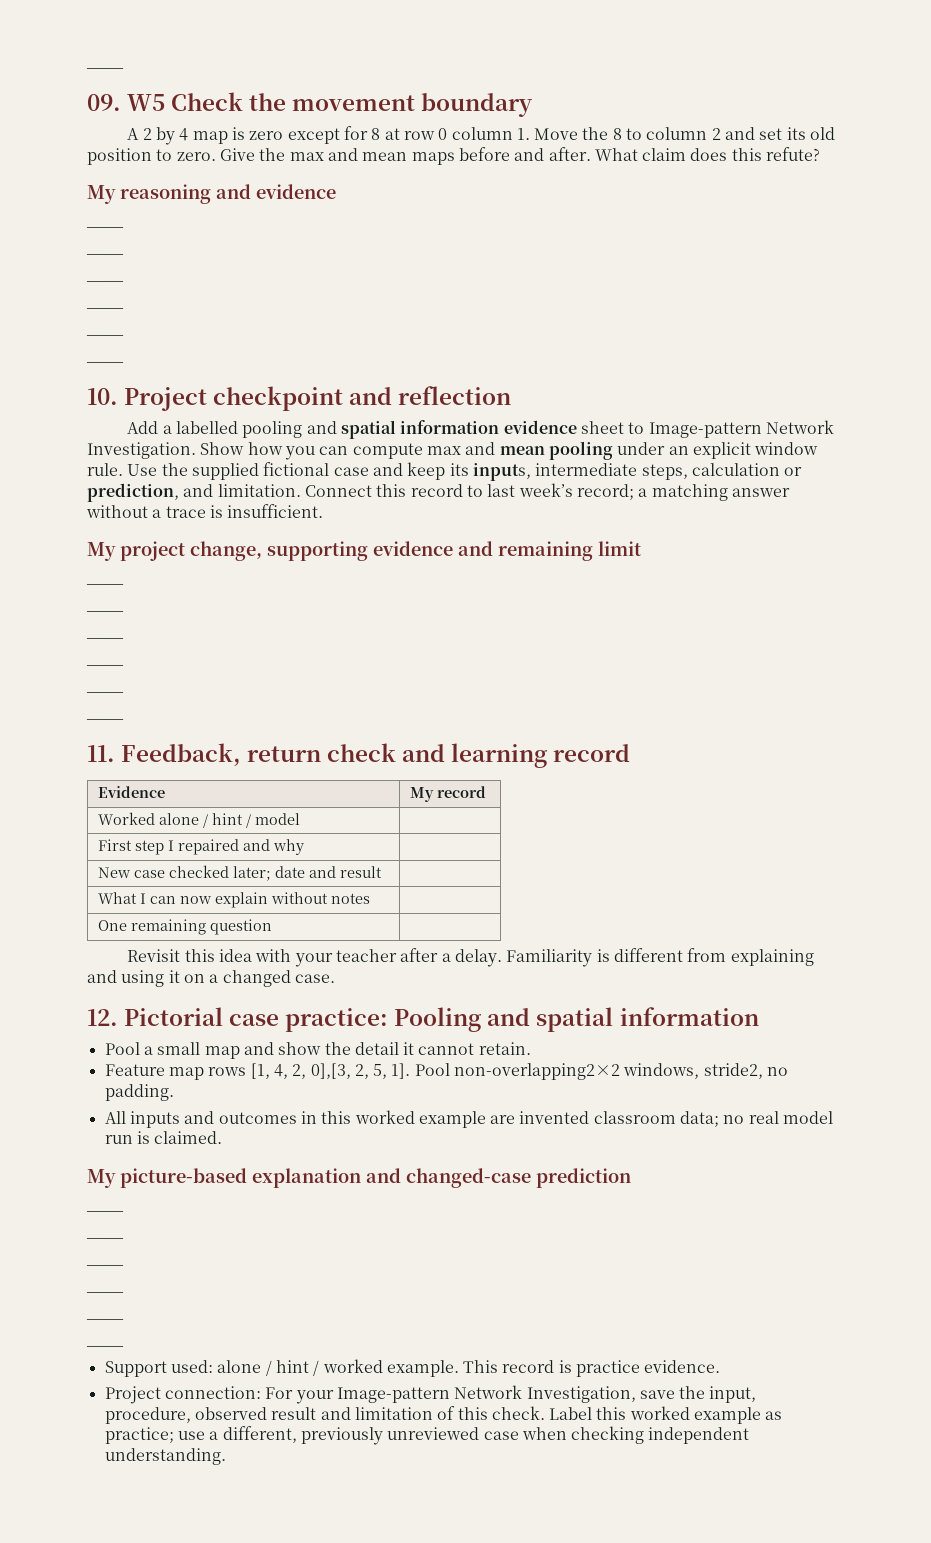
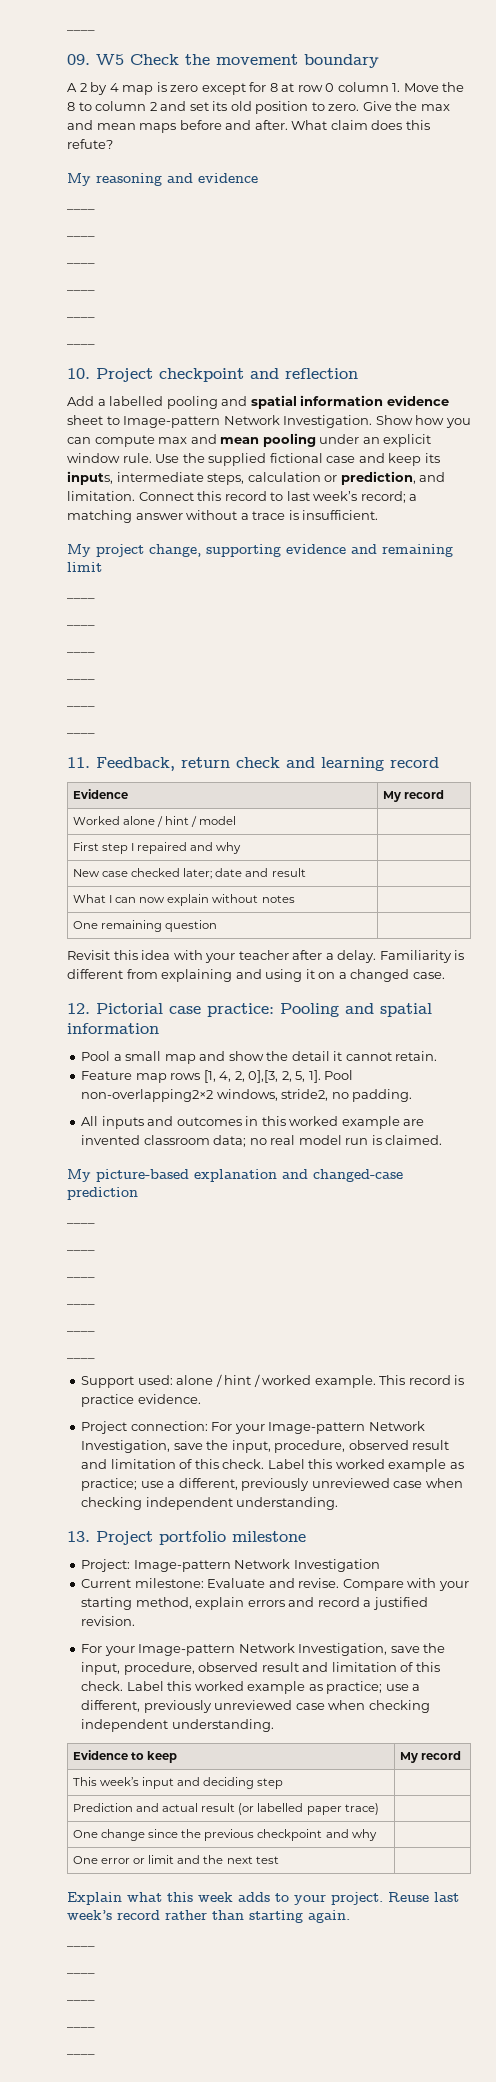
+ 13. Project portfolio milestone
+ Project: Image-pattern Network Investigation
+ Current milestone: Evaluate and revise. Compare with your starting method, explain errors and record a justified revision.
+ For your Image-pattern Network Investigation, save the input, procedure, observed result and limitation of this check. Label this worked example as practice; use a different, previously unreviewed case when checking independent understanding.
+ Evidence to keep | My record
+ This week’s input and deciding step |
+ Prediction and actual result (or labelled paper trace) |
+ One change since the previous checkpoint and why |
+ One error or limit and the next test |
+ Explain what this week adds to your project. Reuse last week’s record rather than starting again.
+ ____
+ ____
+ ____
+ ____
+ ____

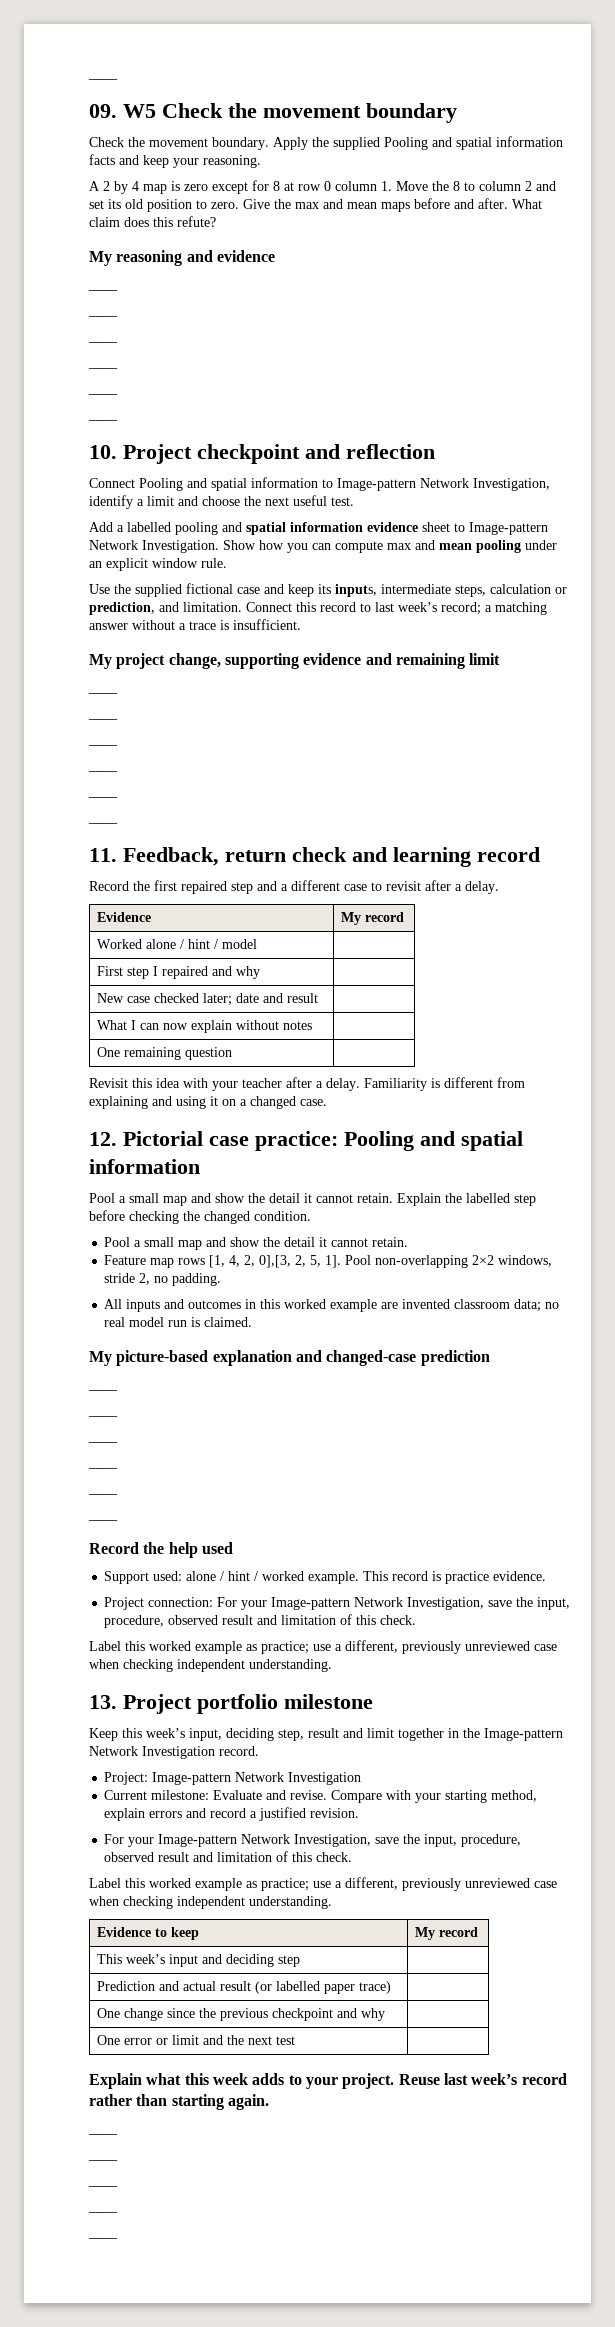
+ Check the movement boundary. Apply the supplied Pooling and spatial information facts and keep your reasoning.
+ Connect Pooling and spatial information to Image-pattern Network Investigation, identify a limit and choose the next useful test.
- Show how you can compute max and mean pooling under an explicit window rule. Use the supplied fictional case and keep its inputs, intermediate steps, calculation or prediction, and limitation.
+ Show how you can compute max and mean pooling under an explicit window rule.
+ Use the supplied fictional case and keep its inputs, intermediate steps, calculation or prediction, and limitation.
+ Record the first repaired step and a different case to revisit after a delay.
+ Pool a small map and show the detail it cannot retain. Explain the labelled step before checking the changed condition.
- Pool non-overlapping2×2 windows, stride2, no padding.
+ Pool non-overlapping 2×2 windows, stride 2, no padding.
+ Record the help used
- Project connection: For your Image-pattern Network Investigation, save the input, procedure, observed result and limitation of this check. Label this worked example as practice; use a different, previously unreviewed case when checking independent understanding.
+ Project connection: For your Image-pattern Network Investigation, save the input, procedure, observed result and limitation of this check.
+ Label this worked example as practice; use a different, previously unreviewed case when checking independent understanding.
+ Keep this week’s input, deciding step, result and limit together in the Image-pattern Network Investigation record.
  Compare with your starting method, explain errors and record a justified revision.
- For your Image-pattern Network Investigation, save the input, procedure, observed result and limitation of this check. Label this worked example as practice; use a different, previously unreviewed case when checking independent understanding.
+ For your Image-pattern Network Investigation, save the input, procedure, observed result and limitation of this check.
+ Label this worked example as practice; use a different, previously unreviewed case when checking independent understanding.

